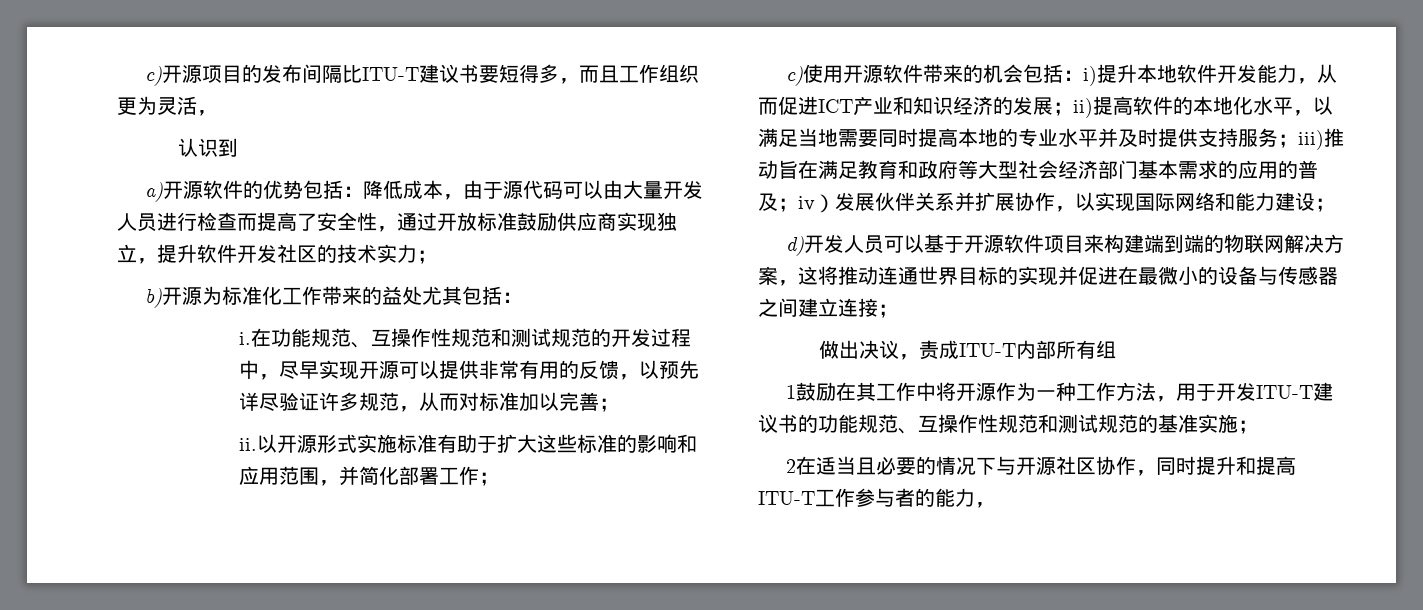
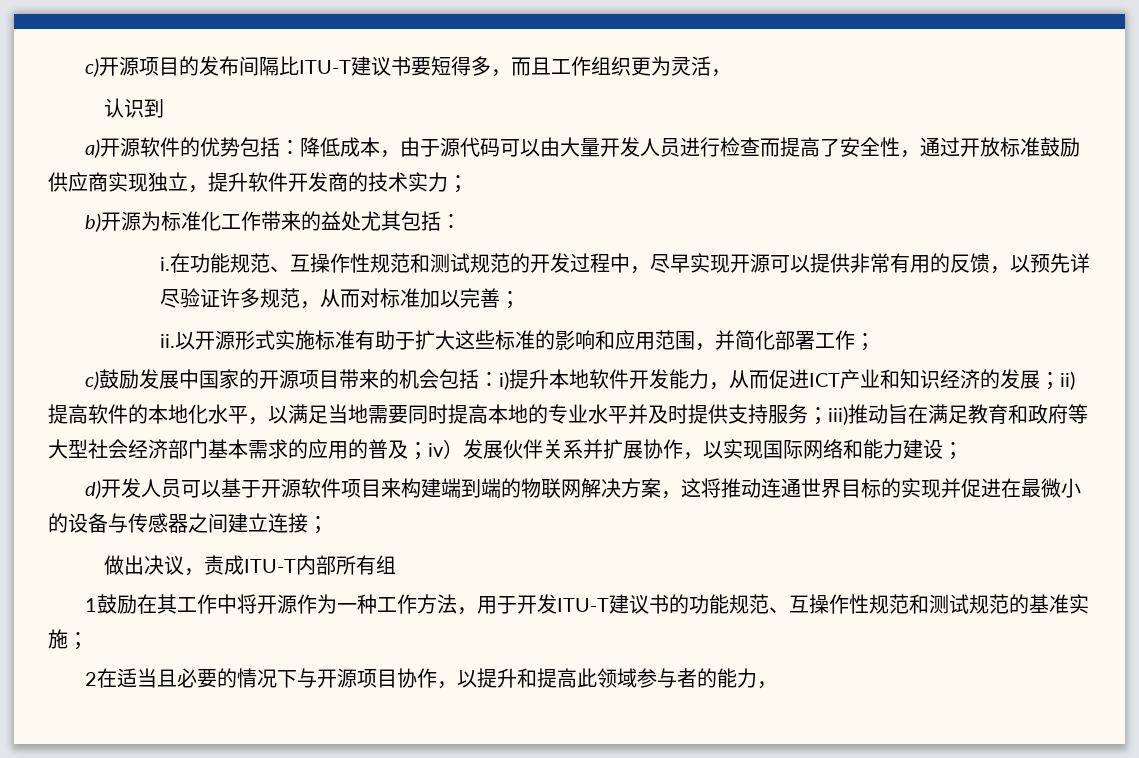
- a)开源软件的优势包括：降低成本，由于源代码可以由大量开发人员进行检查而提高了安全性，通过开放标准鼓励供应商实现独立，提升软件开发社区的技术实力；
+ a)开源软件的优势包括：降低成本，由于源代码可以由大量开发人员进行检查而提高了安全性，通过开放标准鼓励供应商实现独立，提升软件开发商的技术实力；
- c)使用开源软件带来的机会包括：
+ c)鼓励发展中国家的开源项目带来的机会包括：
- 2在适当且必要的情况下与开源社区协作，同时提升和提高ITU-T工作参与者的能力，
+ 2在适当且必要的情况下与开源项目协作，以提升和提高此领域参与者的能力，

